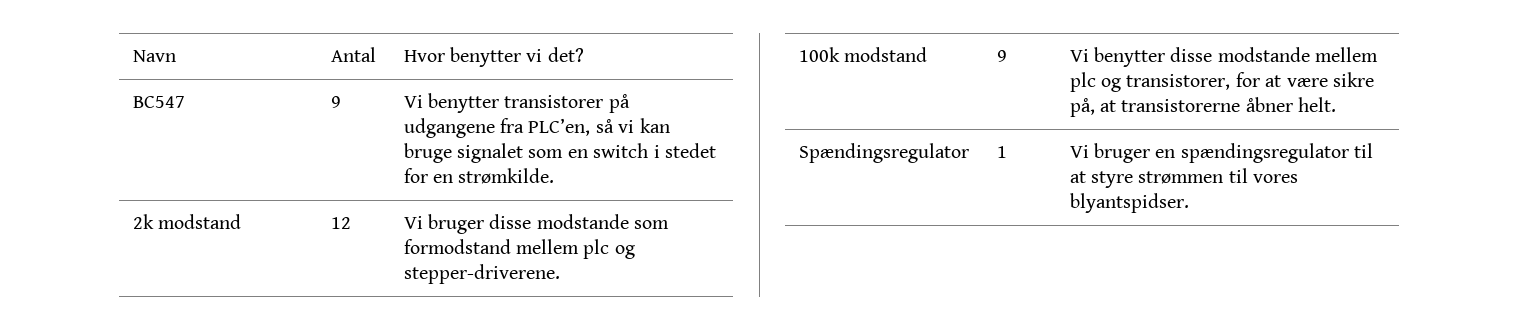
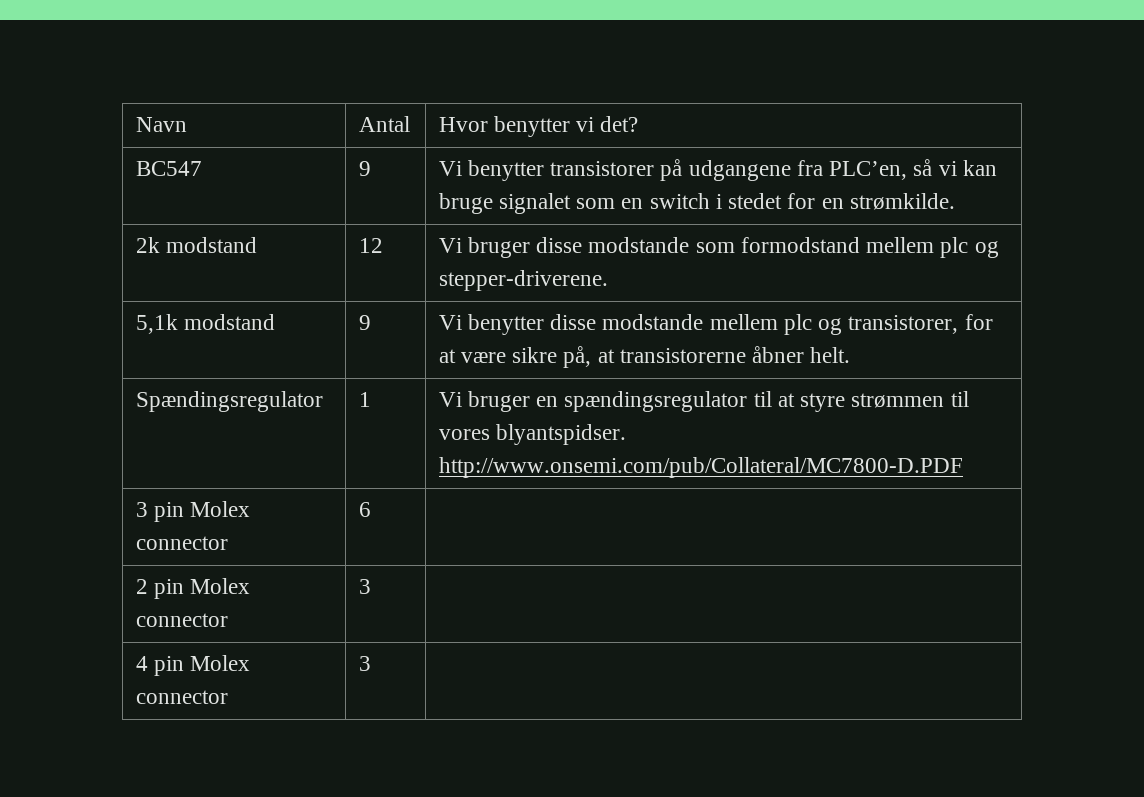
- 100k modstand | 9 | Vi benytter disse modstande mellem plc og transistorer, for at være sikre på, at transistorerne åbner helt.
+ 5,1k modstand | 9 | Vi benytter disse modstande mellem plc og transistorer, for at være sikre på, at transistorerne åbner helt.
- Spændingsregulator | 1 | Vi bruger en spændingsregulator til at styre strømmen til vores blyantspidser.
+ Spændingsregulator | 1 | Vi bruger en spændingsregulator til at styre strømmen til vores blyantspidser. http://www.onsemi.com/pub/Collateral/MC7800-D.PDF
+ 3 pin Molex connector | 6 |
+ 2 pin Molex connector | 3 |
+ 4 pin Molex connector | 3 |

